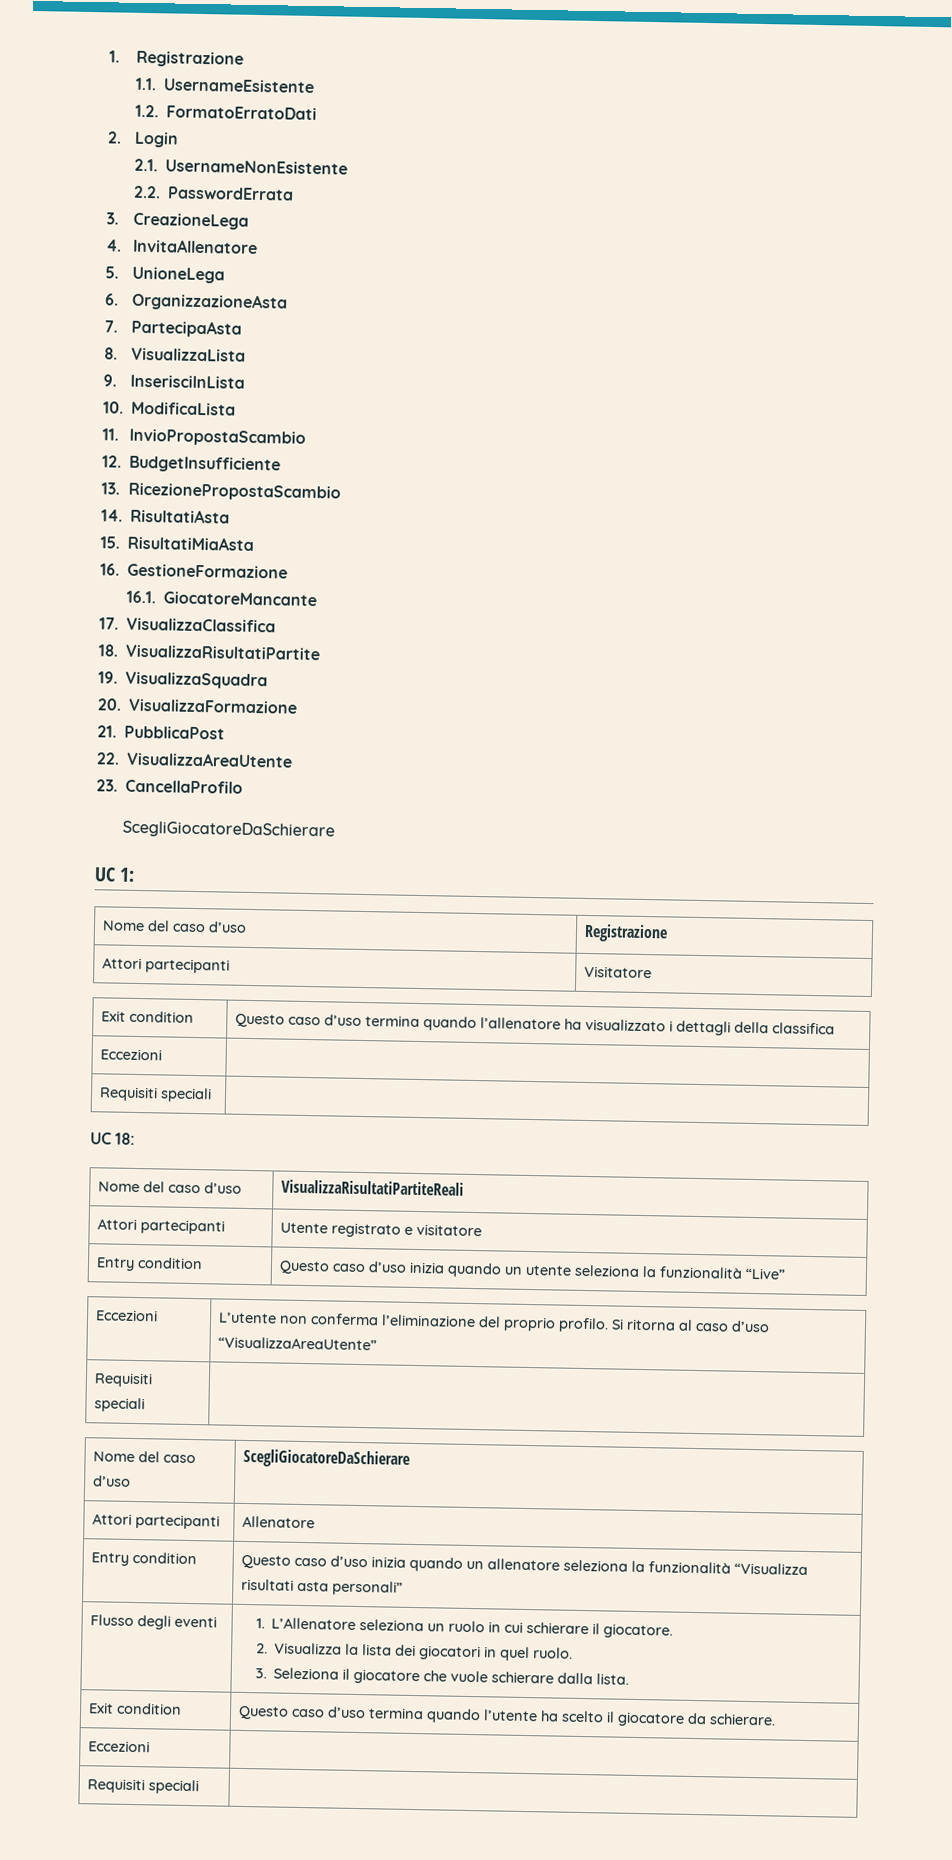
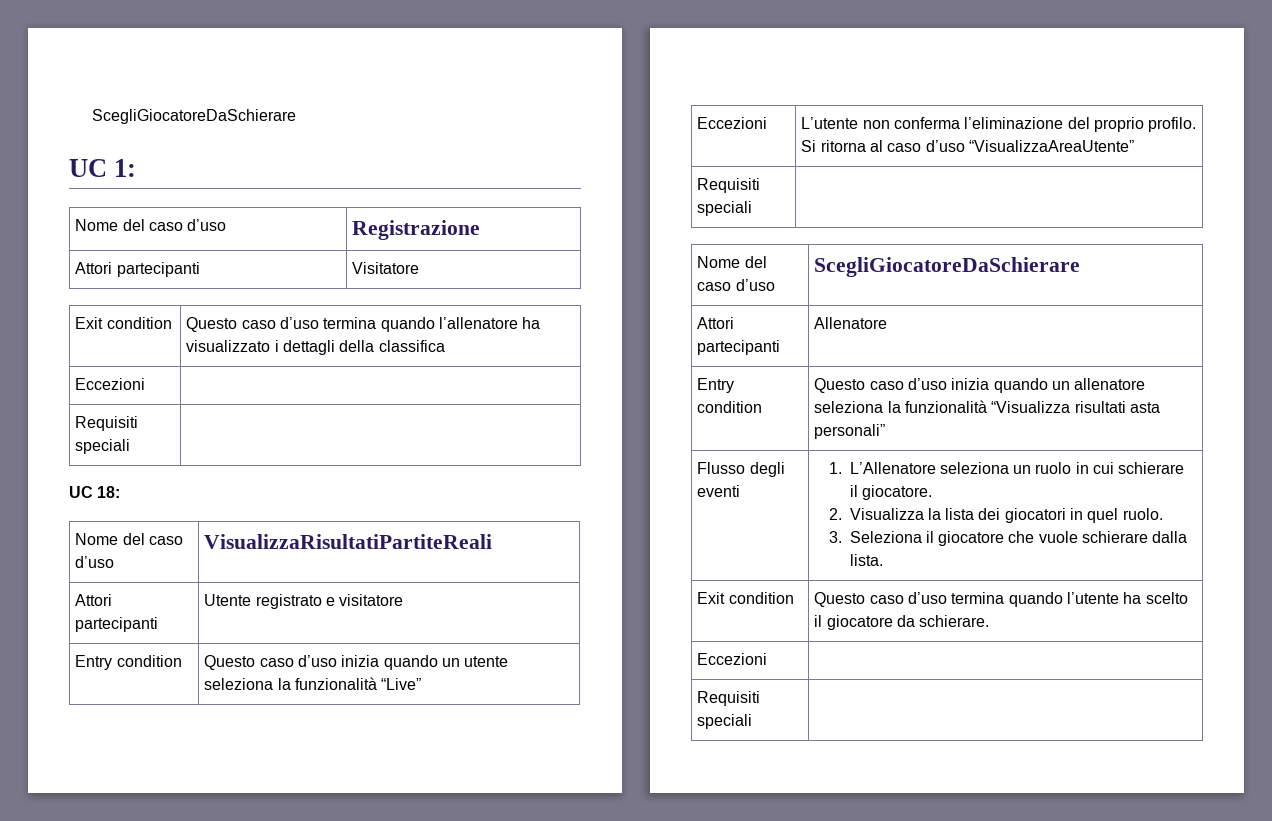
- 1. Registrazione
- 1.1. UsernameEsistente
- 1.2. FormatoErratoDati
- 2. Login
- 2.1. UsernameNonEsistente
- 2.2. PasswordErrata
- 3. CreazioneLega
- 4. InvitaAllenatore
- 5. UnioneLega
- 6. OrganizzazioneAsta
- 7. PartecipaAsta
- 8. VisualizzaLista
- 9. InserisciInLista
- 10. ModificaLista
- 11. InvioPropostaScambio
- 12. BudgetInsufficiente
- 13. RicezionePropostaScambio
- 14. RisultatiAsta
- 15. RisultatiMiaAsta
- 16. GestioneFormazione
- 16.1. GiocatoreMancante
- 17. VisualizzaClassifica
- 18. VisualizzaRisultatiPartite
- 19. VisualizzaSquadra
- 20. VisualizzaFormazione
- 21. PubblicaPost
- 22. VisualizzaAreaUtente
- 23. CancellaProfilo

